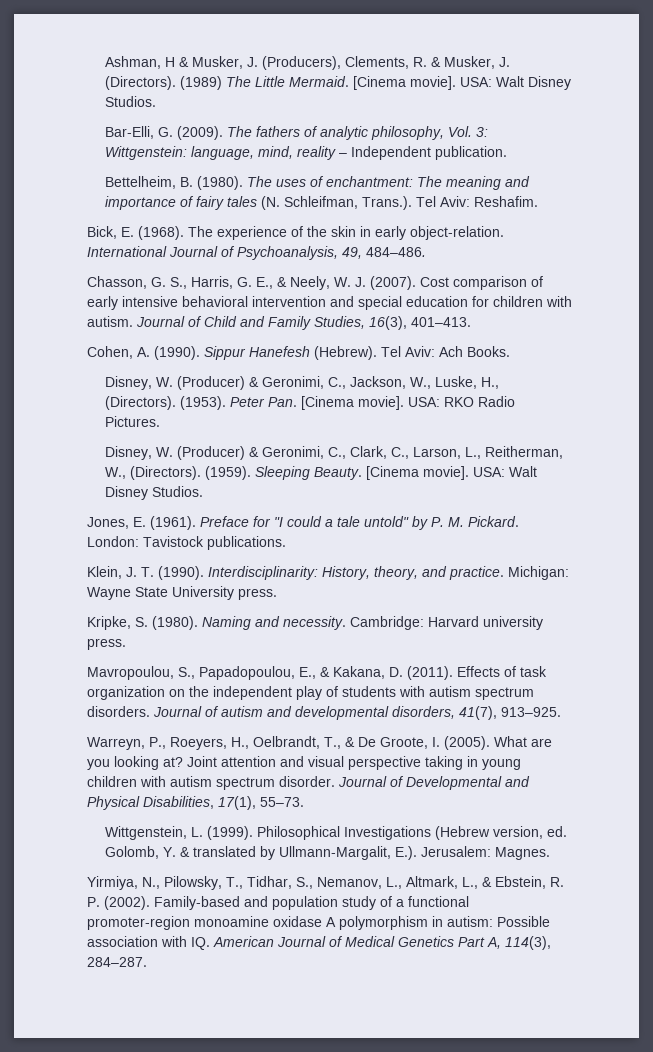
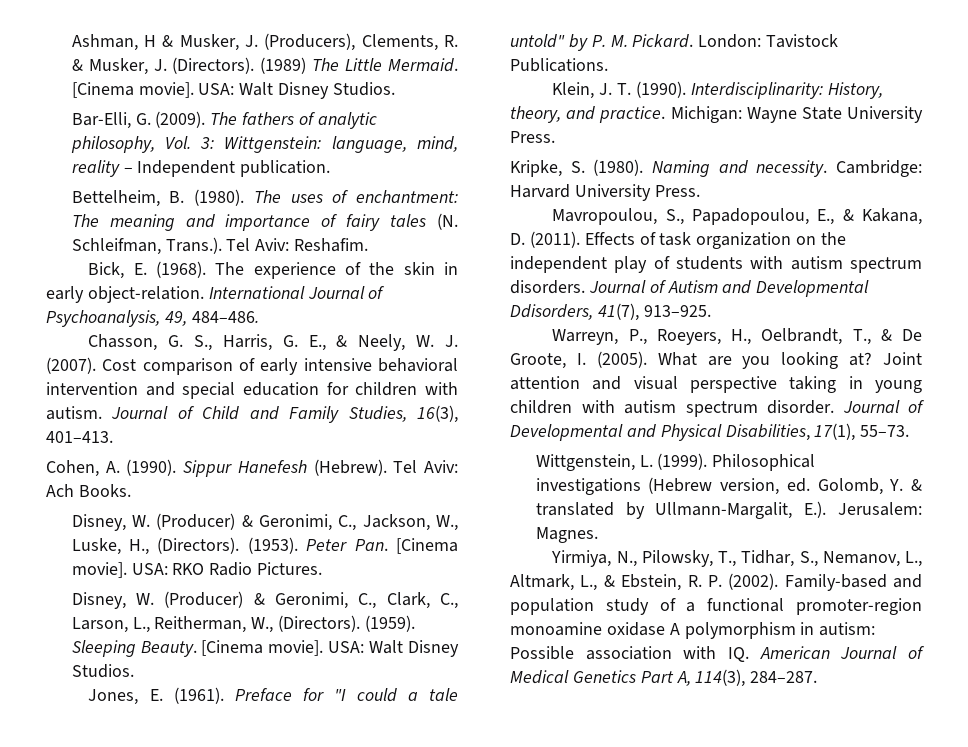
- London: Tavistock publications.
+ London: Tavistock Publications.
- Michigan: Wayne State University press.
+ Michigan: Wayne State University Press.
- Cambridge: Harvard university press.
+ Cambridge: Harvard University Press.
- Journal of autism and developmental disorders, 41(7), 913–925.
+ Journal of Autism and Developmental Ddisorders, 41(7), 913–925.
- Philosophical Investigations (Hebrew version, ed. Golomb, Y. & translated by Ullmann-Margalit, E.). Jerusalem: Magnes.
+ Philosophical investigations (Hebrew version, ed. Golomb, Y. & translated by Ullmann-Margalit, E.). Jerusalem: Magnes.

